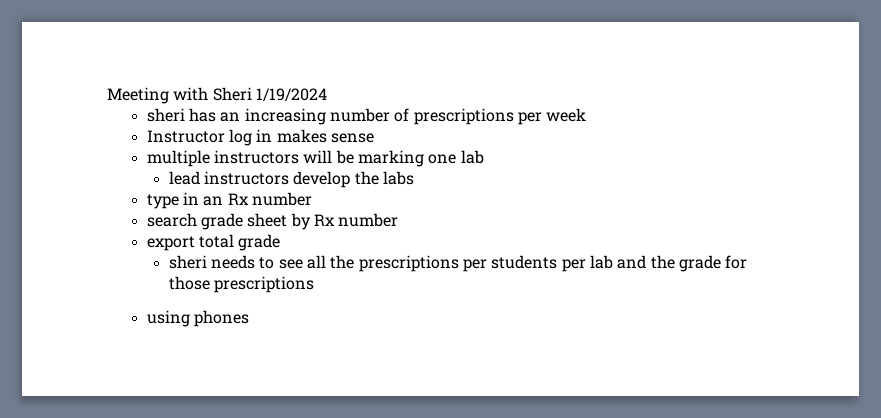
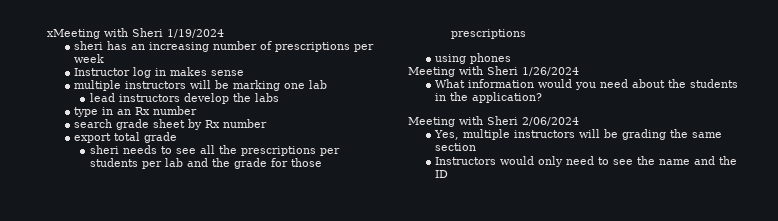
- Meeting with Sheri 1/19/2024
+ xMeeting with Sheri 1/19/2024
+ Meeting with Sheri 1/26/2024
+ What information would you need about the students in the application?
+ Meeting with Sheri 2/06/2024
+ Yes, multiple instructors will be grading the same section
+ Instructors would only need to see the name and the ID

